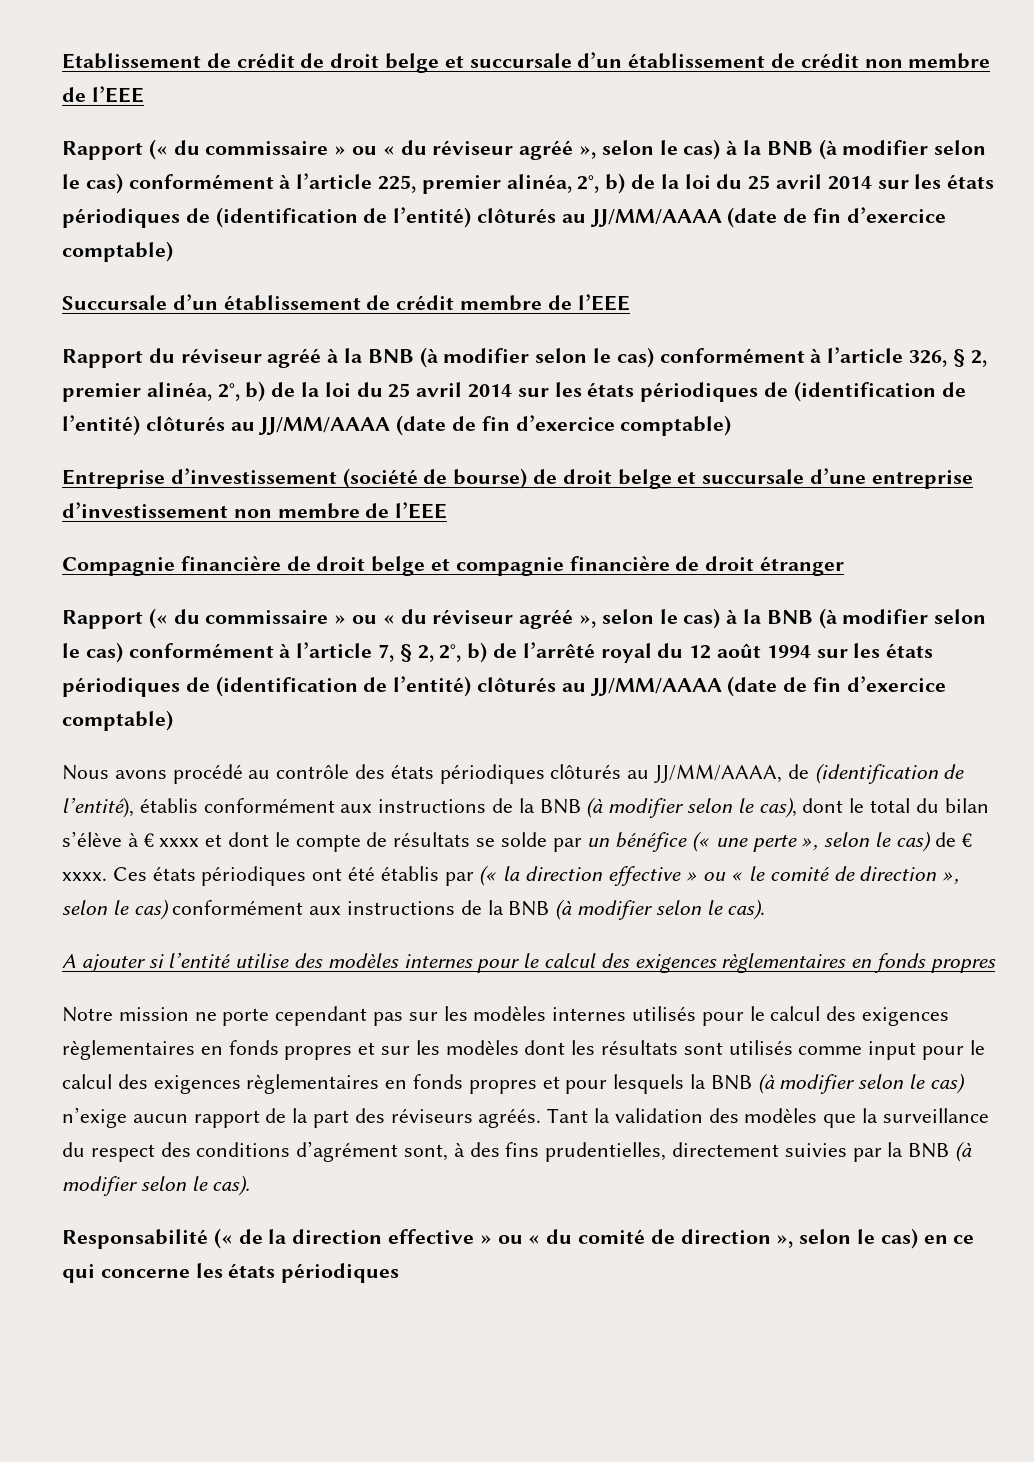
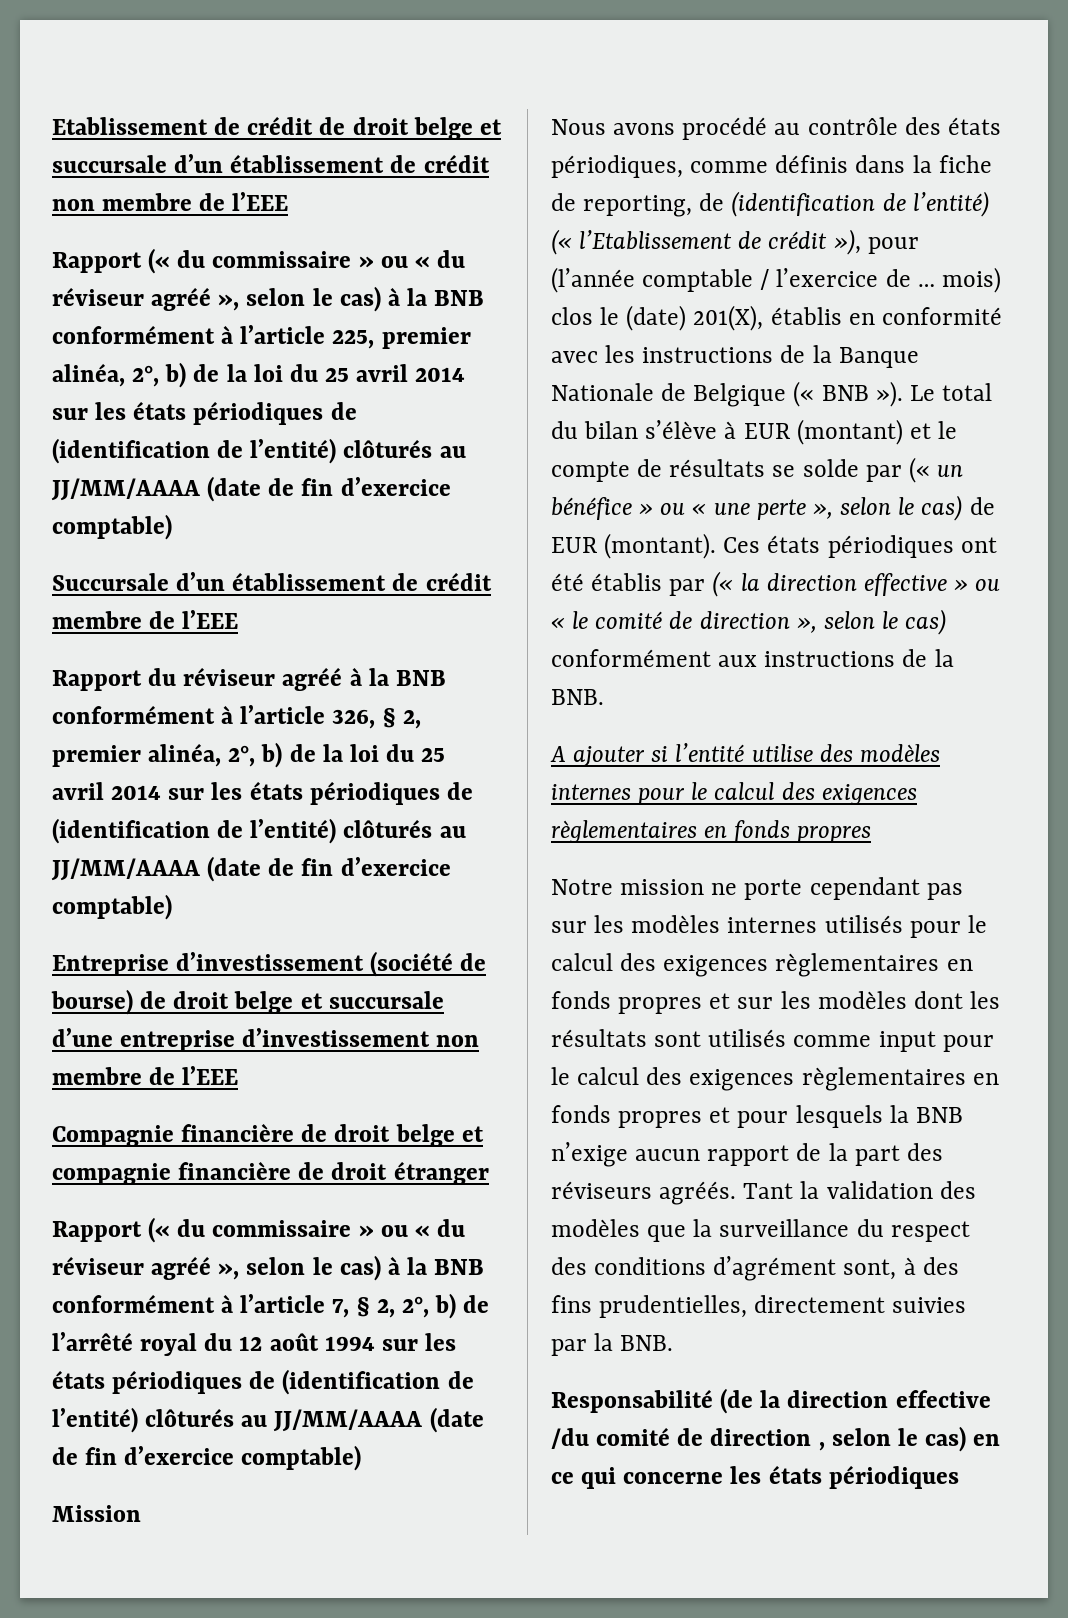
- Rapport (« du commissaire » ou « du réviseur agréé », selon le cas) à la BNB (à modifier selon le cas) conformément à l’article 225, premier alinéa, 2°, b) de la loi du 25 avril 2014 sur les états périodiques de (identification de l’entité) clôturés au JJ/MM/AAAA (date de fin d’exercice comptable)
+ Rapport (« du commissaire » ou « du réviseur agréé », selon le cas) à la BNB conformément à l’article 225, premier alinéa, 2°, b) de la loi du 25 avril 2014 sur les états périodiques de (identification de l’entité) clôturés au JJ/MM/AAAA (date de fin d’exercice comptable)
- Rapport du réviseur agréé à la BNB (à modifier selon le cas) conformément à l’article 326, § 2, premier alinéa, 2°, b) de la loi du 25 avril 2014 sur les états périodiques de (identification de l’entité) clôturés au JJ/MM/AAAA (date de fin d’exercice comptable)
+ Rapport du réviseur agréé à la BNB conformément à l’article 326, § 2, premier alinéa, 2°, b) de la loi du 25 avril 2014 sur les états périodiques de (identification de l’entité) clôturés au JJ/MM/AAAA (date de fin d’exercice comptable)
- Rapport (« du commissaire » ou « du réviseur agréé », selon le cas) à la BNB (à modifier selon le cas) conformément à l’article 7, § 2, 2°, b) de l’arrêté royal du 12 août 1994 sur les états périodiques de (identification de l’entité) clôturés au JJ/MM/AAAA (date de fin d’exercice comptable)
+ Rapport (« du commissaire » ou « du réviseur agréé », selon le cas) à la BNB conformément à l’article 7, § 2, 2°, b) de l’arrêté royal du 12 août 1994 sur les états périodiques de (identification de l’entité) clôturés au JJ/MM/AAAA (date de fin d’exercice comptable)
+ Mission
- Nous avons procédé au contrôle des états périodiques clôturés au JJ/MM/AAAA, de (identification de l’entité), établis conformément aux instructions de la BNB (à modifier selon le cas), dont le total du bilan s’élève à € xxxx et dont le compte de résultats se solde par un bénéfice (« une perte », selon le cas) de € xxxx.
+ Nous avons procédé au contrôle des états périodiques, comme définis dans la fiche de reporting, de (identification de l’entité) (« l’Etablissement de crédit »), pour (l’année comptable / l’exercice de … mois) clos le (date) 201(X), établis en conformité avec les instructions de la Banque Nationale de Belgique (« BNB »). Le total du bilan s’élève à EUR (montant) et le compte de résultats se solde par (« un bénéfice » ou « une perte », selon le cas) de EUR (montant).
- Ces états périodiques ont été établis par (« la direction effective » ou « le comité de direction », selon le cas) conformément aux instructions de la BNB (à modifier selon le cas).
+ Ces états périodiques ont été établis par (« la direction effective » ou « le comité de direction », selon le cas) conformément aux instructions de la BNB.
- Notre mission ne porte cependant pas sur les modèles internes utilisés pour le calcul des exigences règlementaires en fonds propres et sur les modèles dont les résultats sont utilisés comme input pour le calcul des exigences règlementaires en fonds propres et pour lesquels la BNB (à modifier selon le cas) n’exige aucun rapport de la part des réviseurs agréés.
+ Notre mission ne porte cependant pas sur les modèles internes utilisés pour le calcul des exigences règlementaires en fonds propres et sur les modèles dont les résultats sont utilisés comme input pour le calcul des exigences règlementaires en fonds propres et pour lesquels la BNB n’exige aucun rapport de la part des réviseurs agréés.
- Tant la validation des modèles que la surveillance du respect des conditions d’agrément sont, à des fins prudentielles, directement suivies par la BNB (à modifier selon le cas).
+ Tant la validation des modèles que la surveillance du respect des conditions d’agrément sont, à des fins prudentielles, directement suivies par la BNB.
- Responsabilité (« de la direction effective » ou « du comité de direction », selon le cas) en ce qui concerne les états périodiques
+ Responsabilité (de la direction effective /du comité de direction , selon le cas) en ce qui concerne les états périodiques

